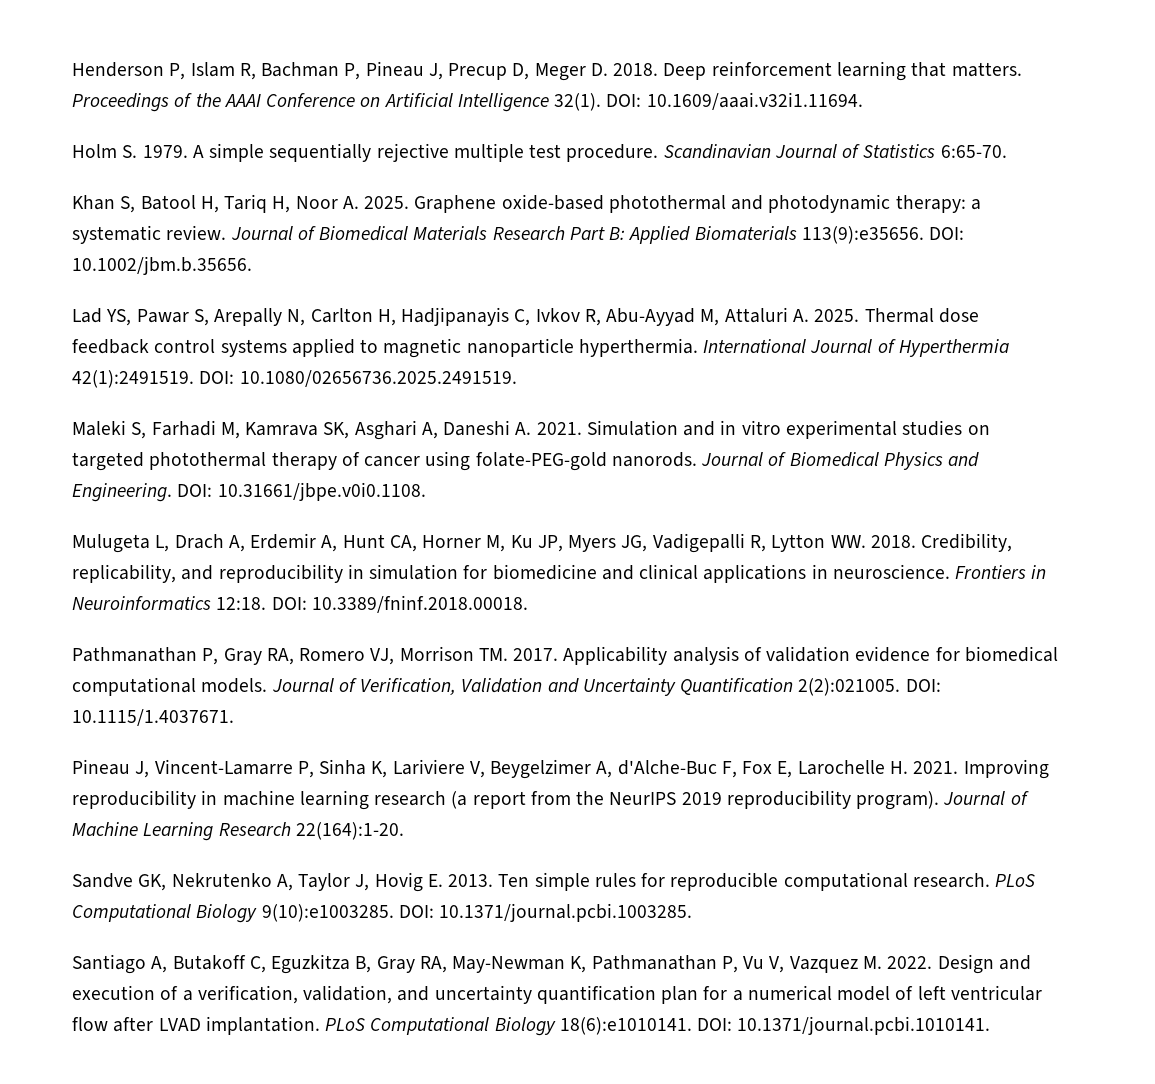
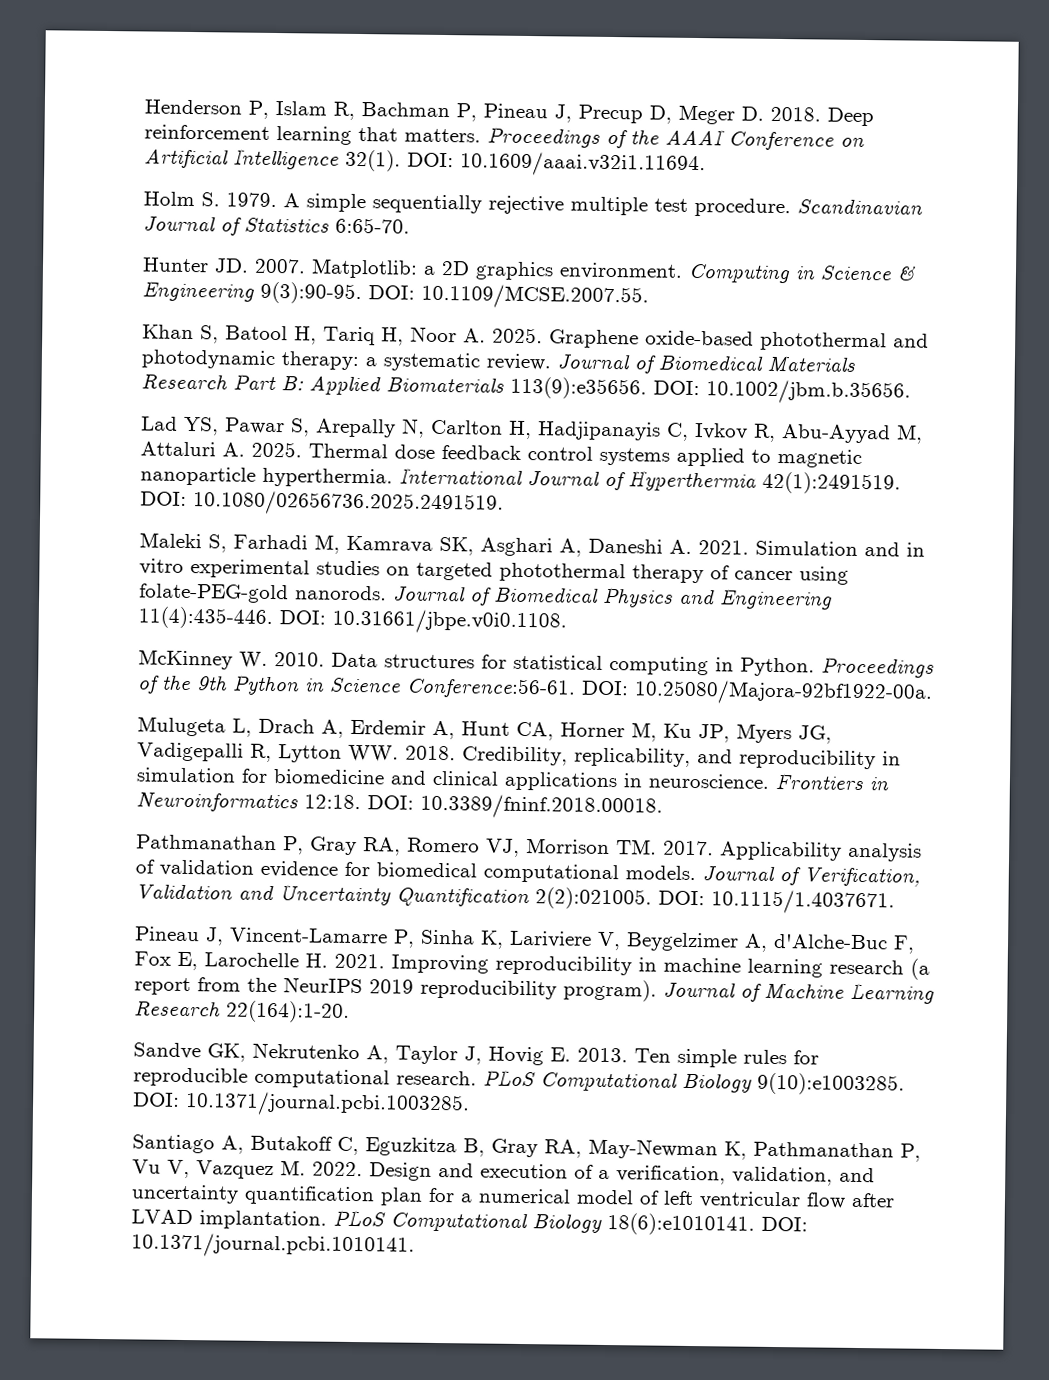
+ Hunter JD. 2007. Matplotlib: a 2D graphics environment. Computing in Science & Engineering 9(3):90-95. DOI: 10.1109/MCSE.2007.55.
- Journal of Biomedical Physics and Engineering.
+ Journal of Biomedical Physics and Engineering 11(4):435-446.
+ McKinney W. 2010. Data structures for statistical computing in Python. Proceedings of the 9th Python in Science Conference:56-61. DOI: 10.25080/Majora-92bf1922-00a.

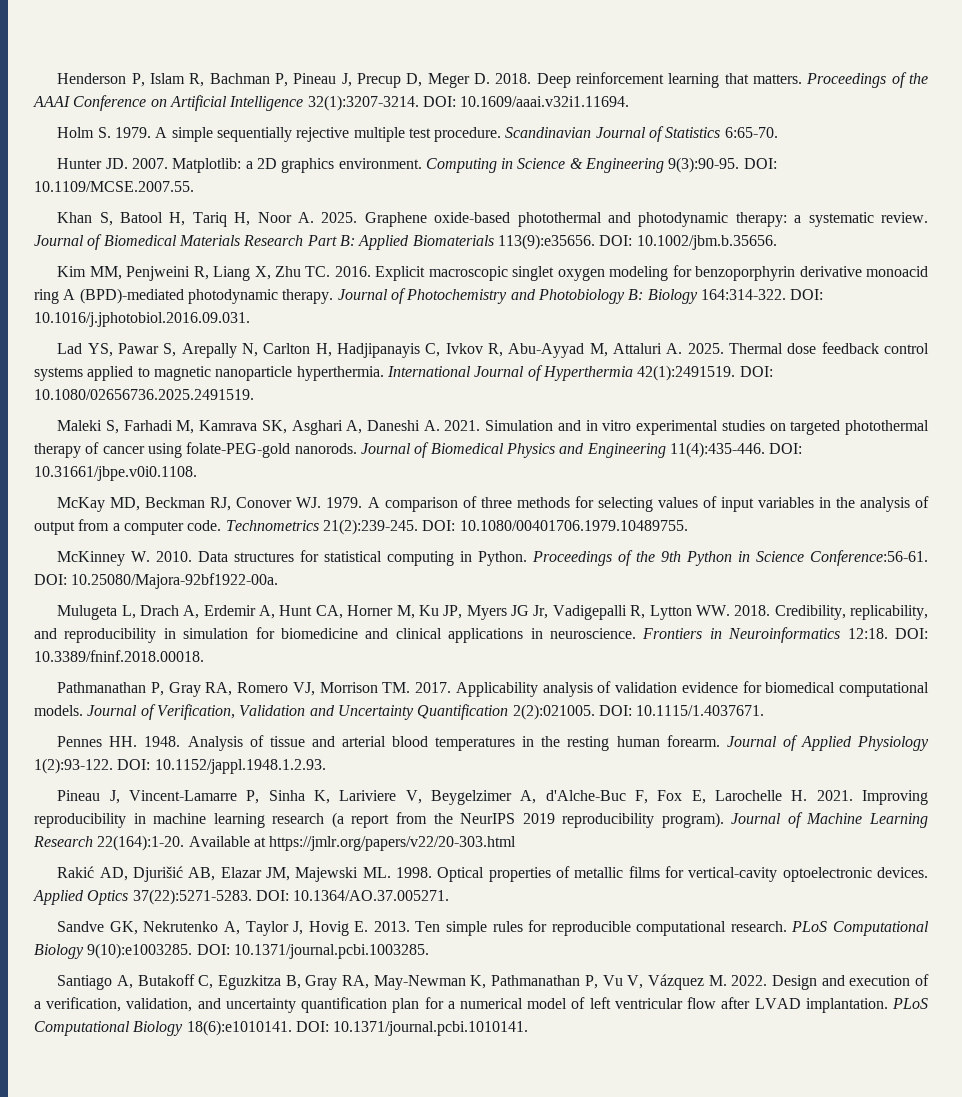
- Proceedings of the AAAI Conference on Artificial Intelligence 32(1).
+ Proceedings of the AAAI Conference on Artificial Intelligence 32(1):3207-3214.
+ Kim MM, Penjweini R, Liang X, Zhu TC. 2016. Explicit macroscopic singlet oxygen modeling for benzoporphyrin derivative monoacid ring A (BPD)-mediated photodynamic therapy. Journal of Photochemistry and Photobiology B: Biology 164:314-322. DOI: 10.1016/j.jphotobiol.2016.09.031.
+ McKay MD, Beckman RJ, Conover WJ. 1979. A comparison of three methods for selecting values of input variables in the analysis of output from a computer code. Technometrics 21(2):239-245. DOI: 10.1080/00401706.1979.10489755.
- Mulugeta L, Drach A, Erdemir A, Hunt CA, Horner M, Ku JP, Myers JG, Vadigepalli R, Lytton WW. 2018.
+ Mulugeta L, Drach A, Erdemir A, Hunt CA, Horner M, Ku JP, Myers JG Jr, Vadigepalli R, Lytton WW. 2018.
+ Pennes HH. 1948. Analysis of tissue and arterial blood temperatures in the resting human forearm. Journal of Applied Physiology 1(2):93-122. DOI: 10.1152/jappl.1948.1.2.93.
+ Available at https://jmlr.org/papers/v22/20-303.html
+ Rakić AD, Djurišić AB, Elazar JM, Majewski ML. 1998. Optical properties of metallic films for vertical-cavity optoelectronic devices. Applied Optics 37(22):5271-5283. DOI: 10.1364/AO.37.005271.
- Santiago A, Butakoff C, Eguzkitza B, Gray RA, May-Newman K, Pathmanathan P, Vu V, Vazquez M. 2022.
+ Santiago A, Butakoff C, Eguzkitza B, Gray RA, May-Newman K, Pathmanathan P, Vu V, Vázquez M. 2022.

